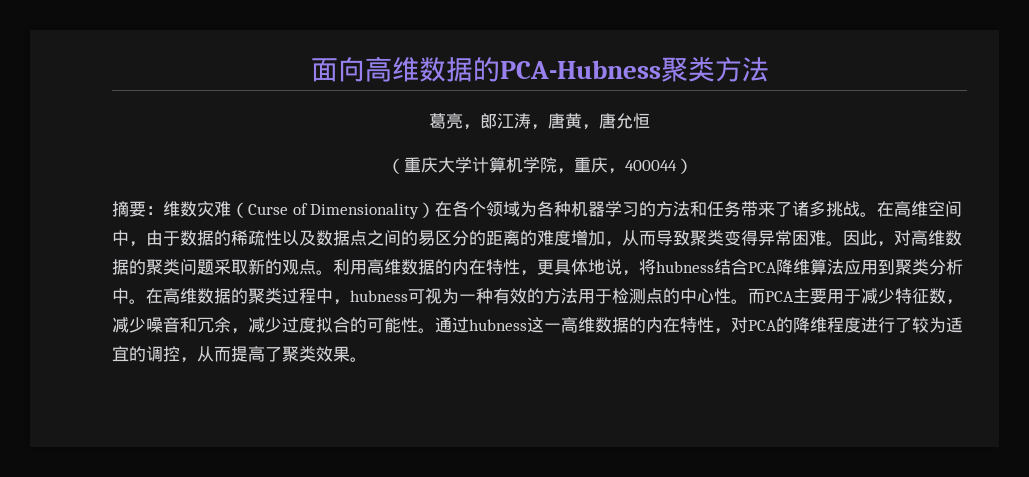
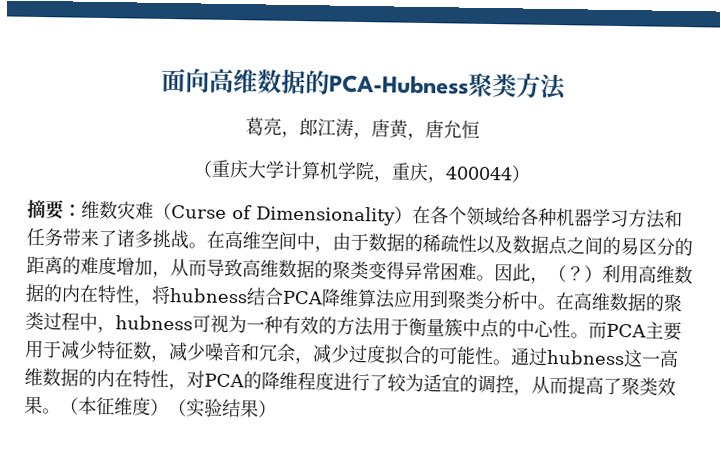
- 摘要：维数灾难（Curse of Dimensionality）在各个领域为各种机器学习的方法和任务带来了诸多挑战。
+ 摘要：维数灾难（Curse of Dimensionality）在各个领域给各种机器学习方法和任务带来了诸多挑战。
- 在高维空间中，由于数据的稀疏性以及数据点之间的易区分的距离的难度增加，从而导致聚类变得异常困难。
+ 在高维空间中，由于数据的稀疏性以及数据点之间的易区分的距离的难度增加，从而导致高维数据的聚类变得异常困难。
- 因此，对高维数据的聚类问题采取新的观点。利用高维数据的内在特性，更具体地说，将hubness结合PCA降维算法应用到聚类分析中。
+ 因此，（？）利用高维数据的内在特性，将hubness结合PCA降维算法应用到聚类分析中。
- 在高维数据的聚类过程中，hubness可视为一种有效的方法用于检测点的中心性。
+ 在高维数据的聚类过程中，hubness可视为一种有效的方法用于衡量簇中点的中心性。
+ （本征维度）（实验结果）

